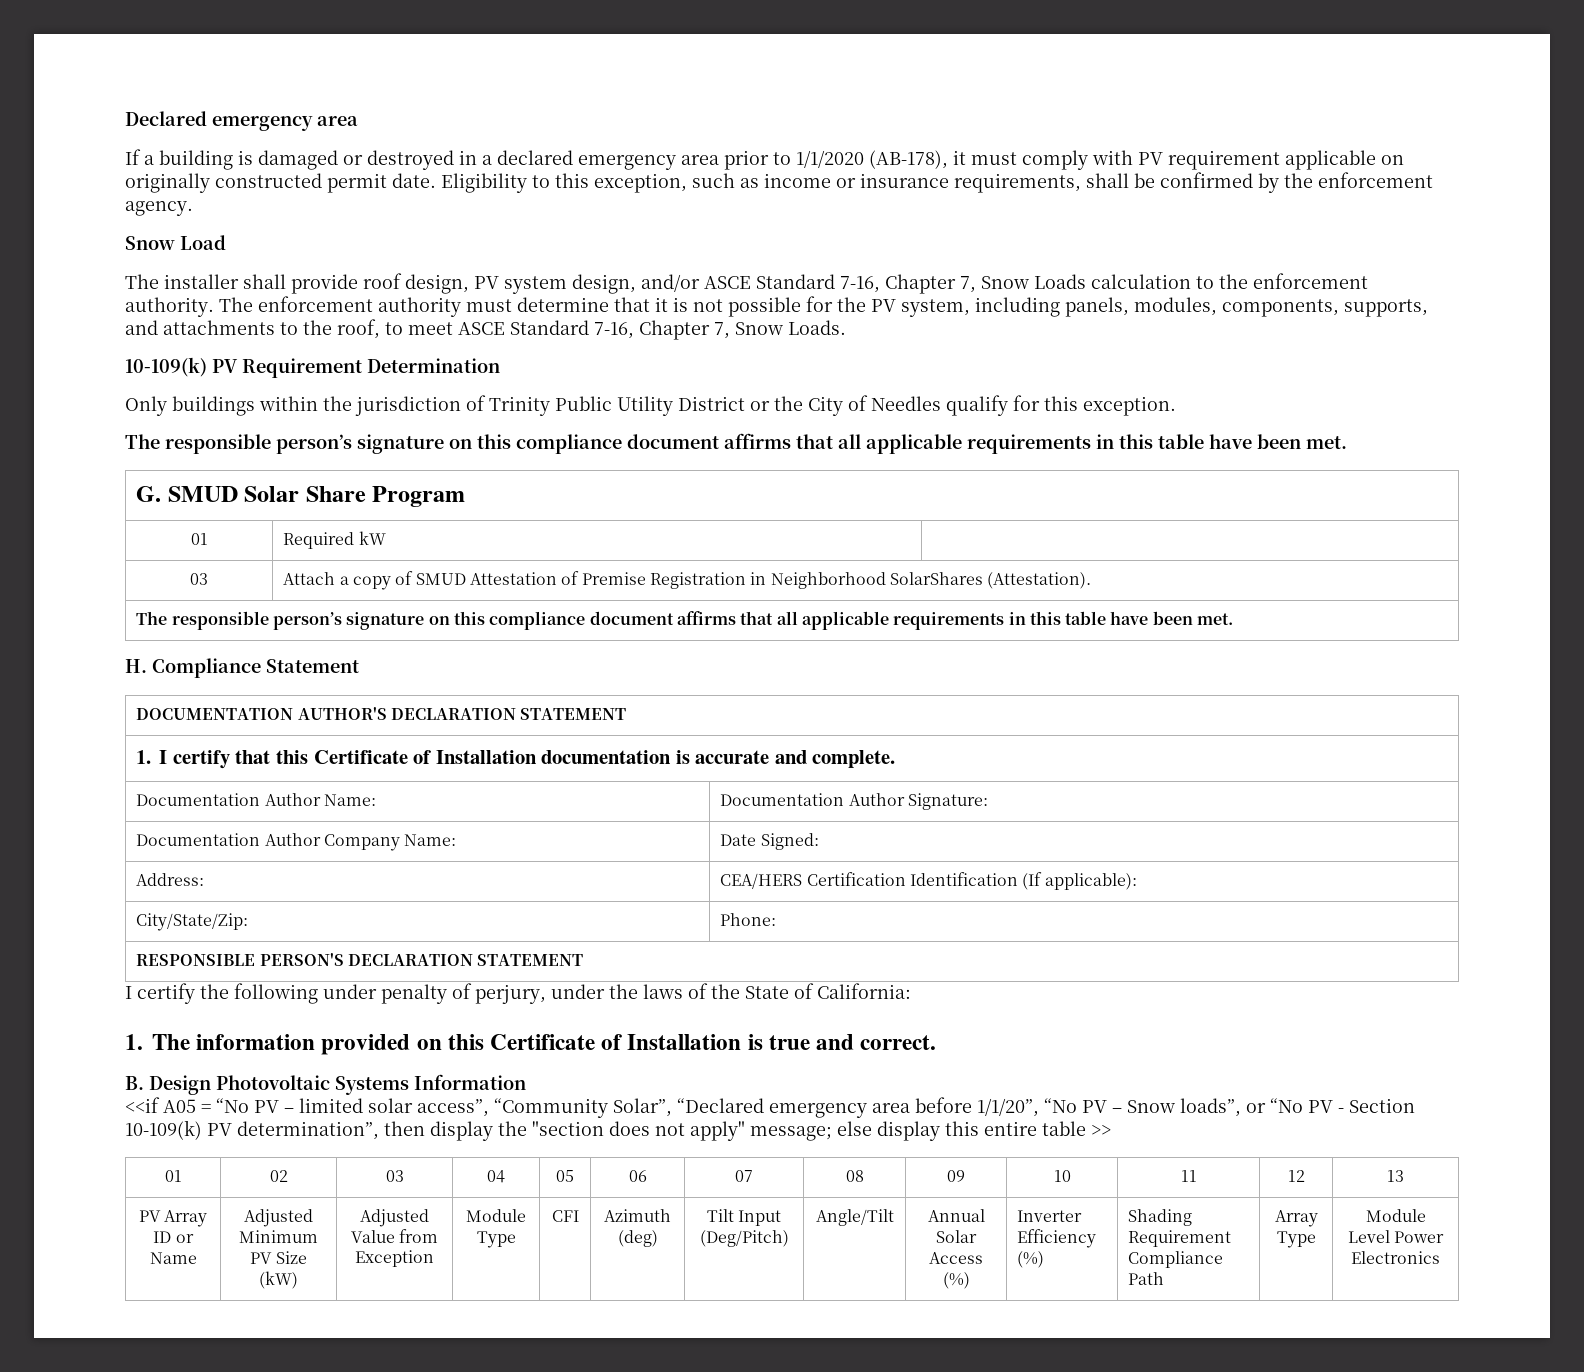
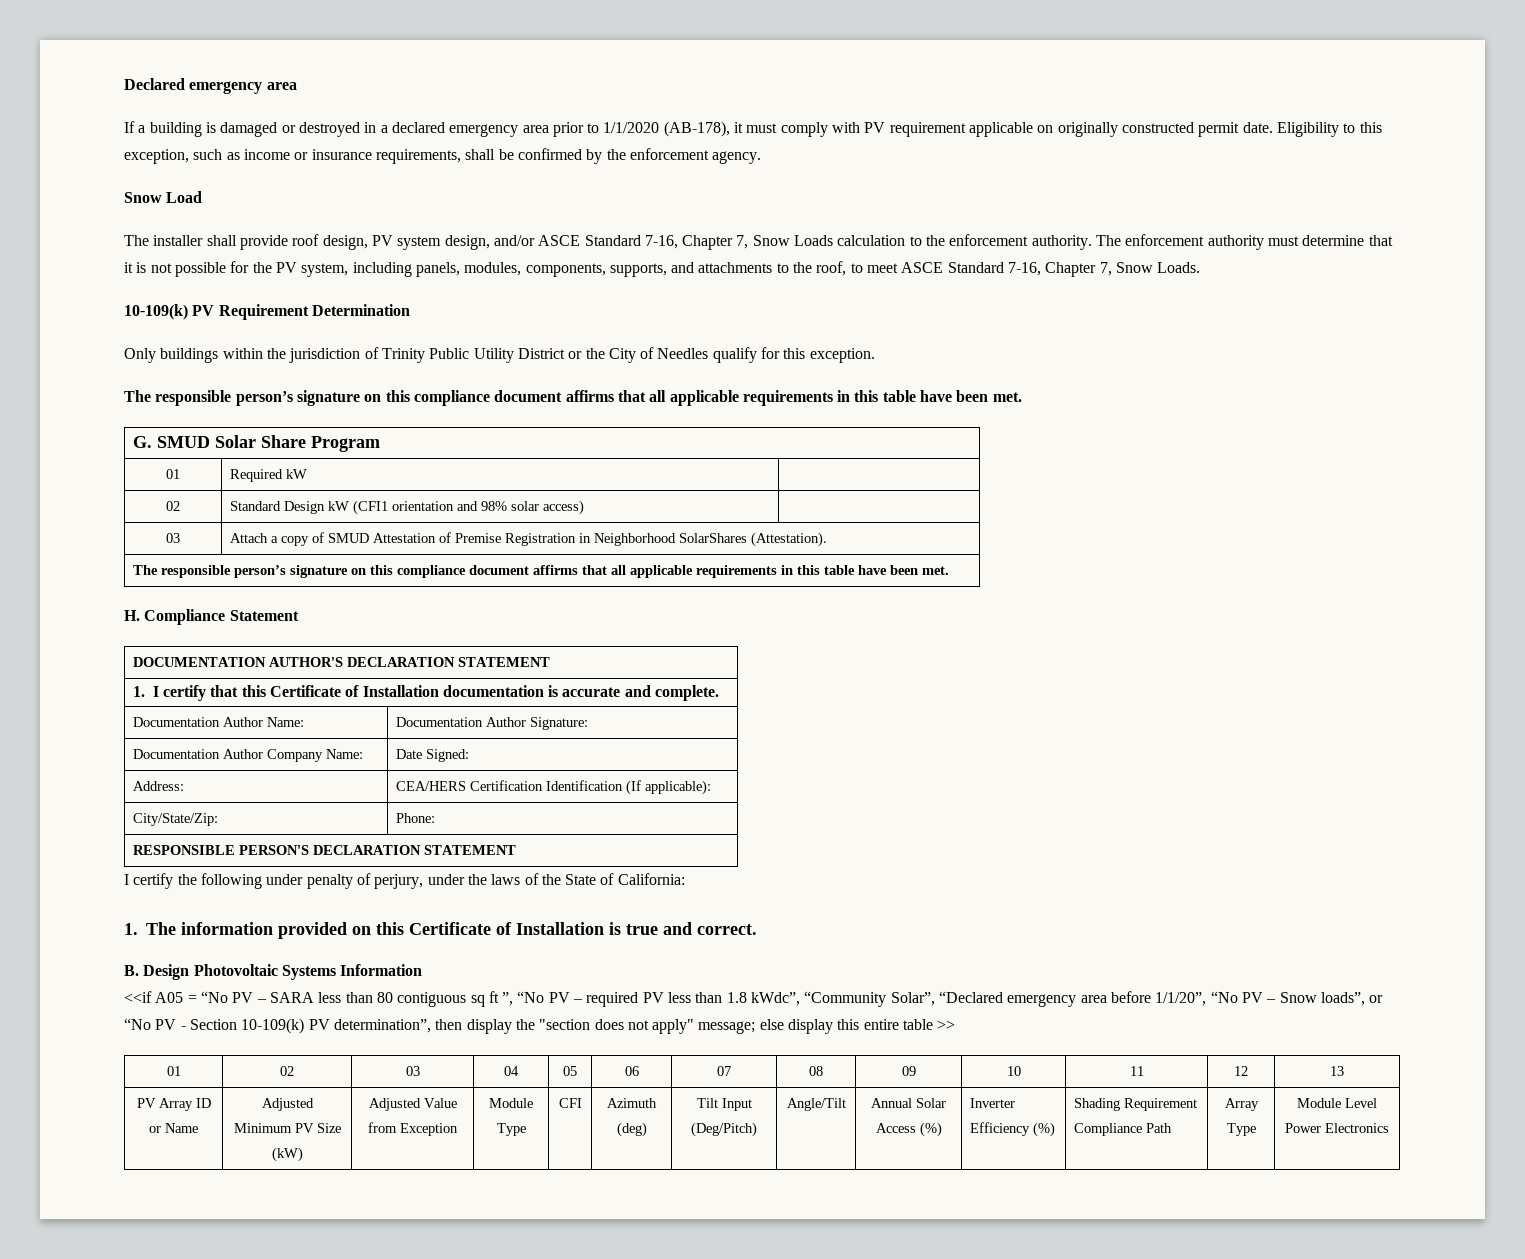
+ 02 | Standard Design kW (CFI1 orientation and 98% solar access) |
- <<if A05 = “No PV – limited solar access”, “Community Solar”, “Declared emergency area before 1/1/20”, “No PV – Snow loads”, or “No PV - Section 10-109(k) PV determination”, then display the "section does not apply" message; else display this entire table >>
+ <<if A05 = “No PV – SARA less than 80 contiguous sq ft ”, “No PV – required PV less than 1.8 kWdc”, “Community Solar”, “Declared emergency area before 1/1/20”, “No PV – Snow loads”, or “No PV - Section 10-109(k) PV determination”, then display the "section does not apply" message; else display this entire table >>

